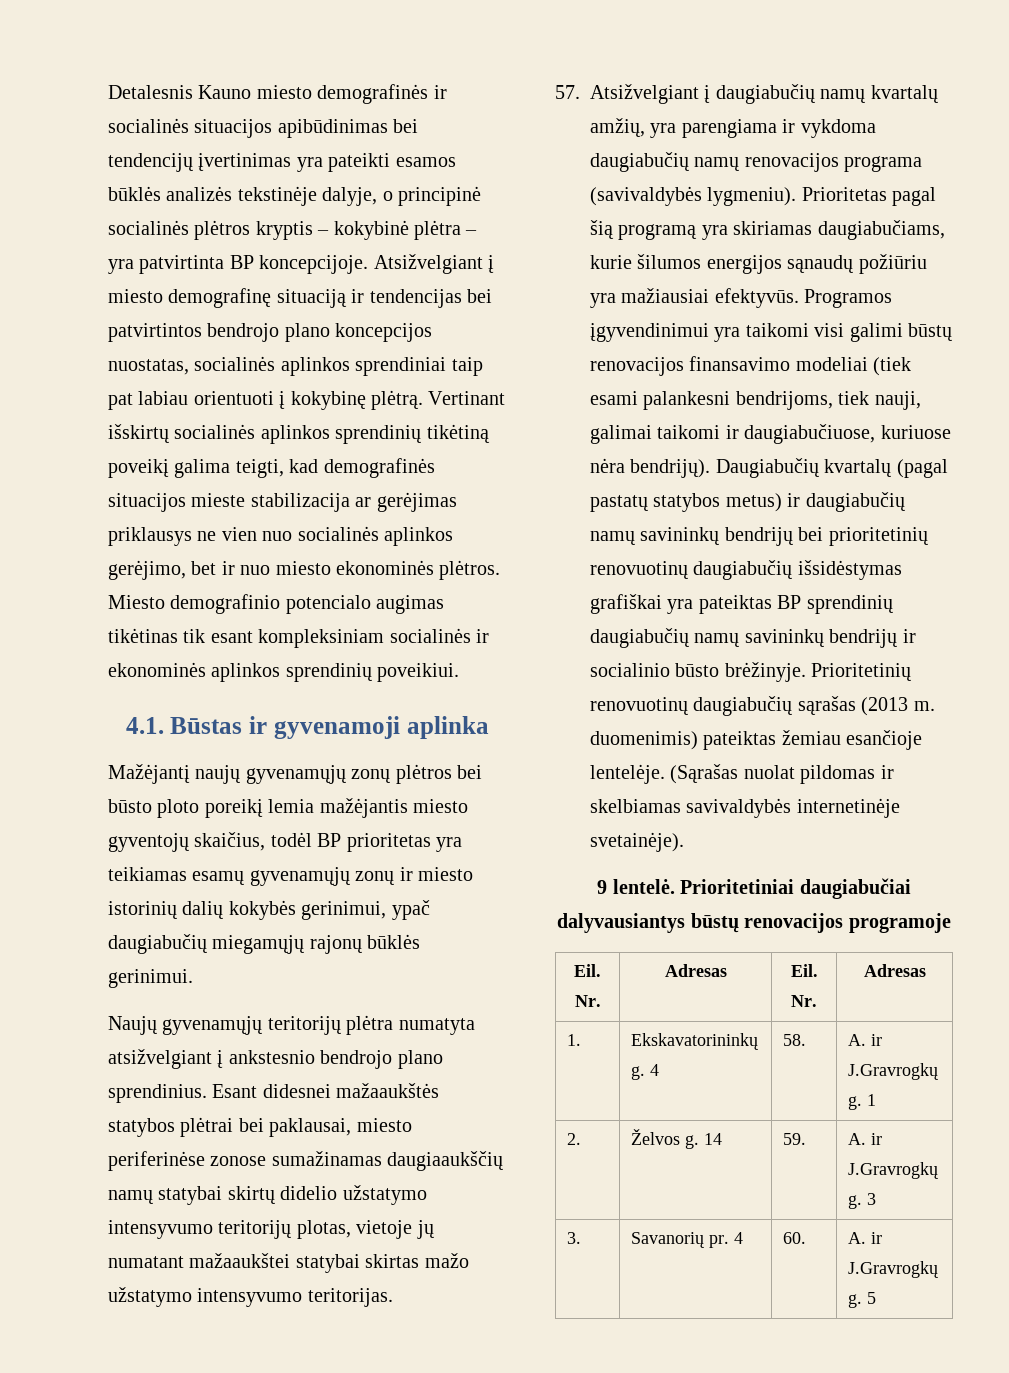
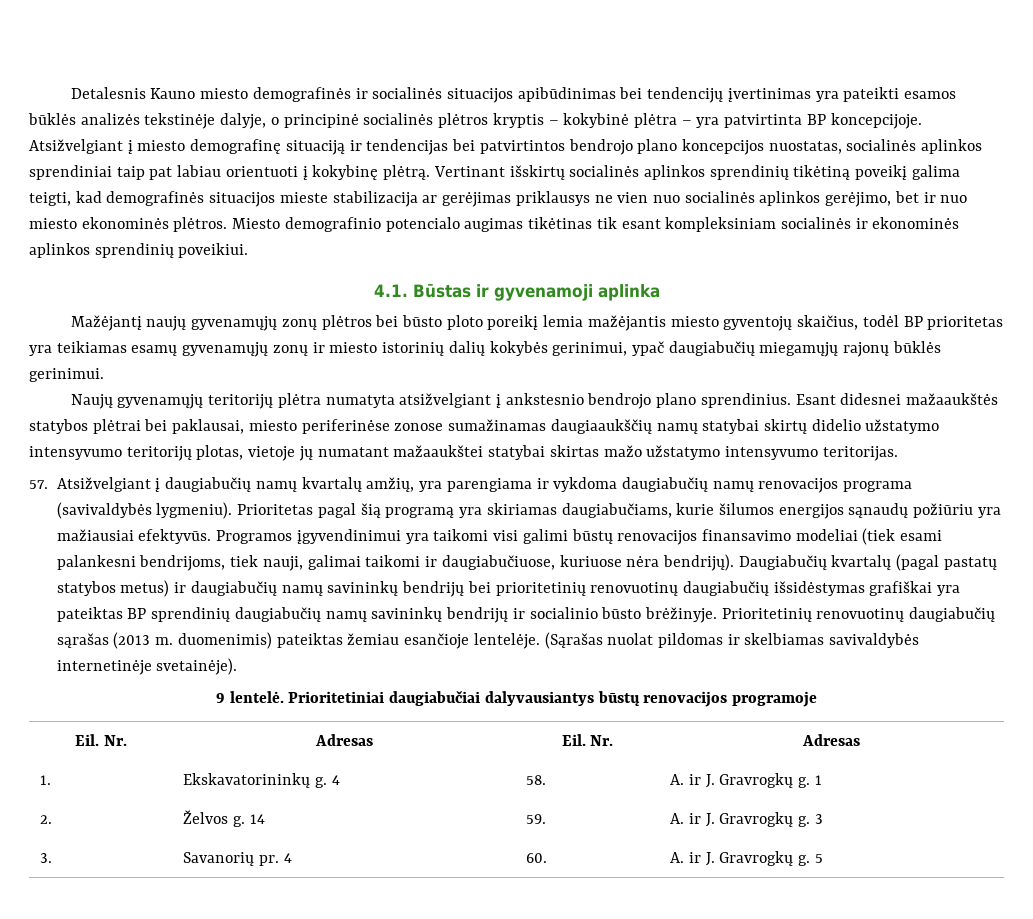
- 1. | Ekskavatorininkų g. 4 | 58. | A. ir J.Gravrogkų g. 1
+ 1. | Ekskavatorininkų g. 4 | 58. | A. ir J. Gravrogkų g. 1
- 2. | Želvos g. 14 | 59. | A. ir J.Gravrogkų g. 3
+ 2. | Želvos g. 14 | 59. | A. ir J. Gravrogkų g. 3
- 3. | Savanorių pr. 4 | 60. | A. ir J.Gravrogkų g. 5
+ 3. | Savanorių pr. 4 | 60. | A. ir J. Gravrogkų g. 5

